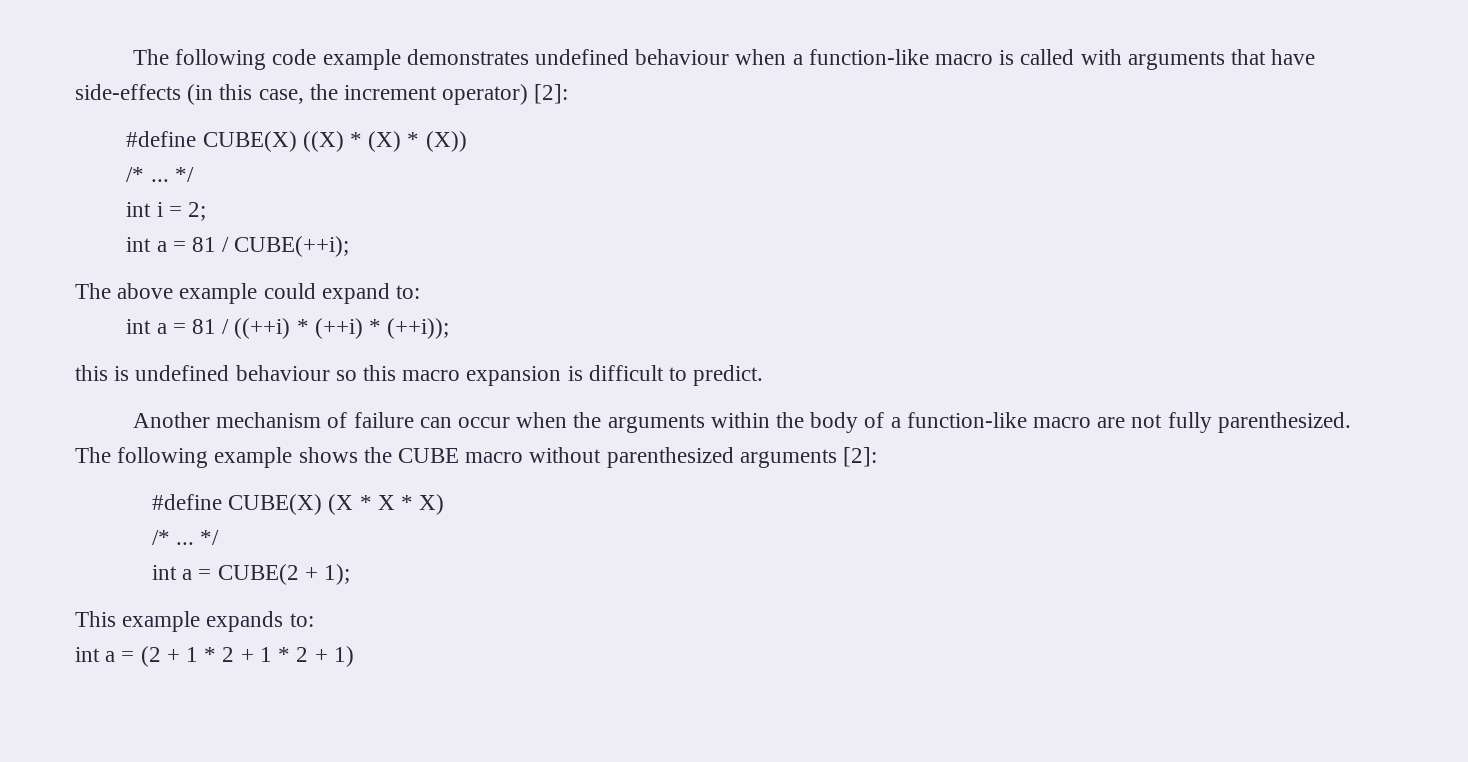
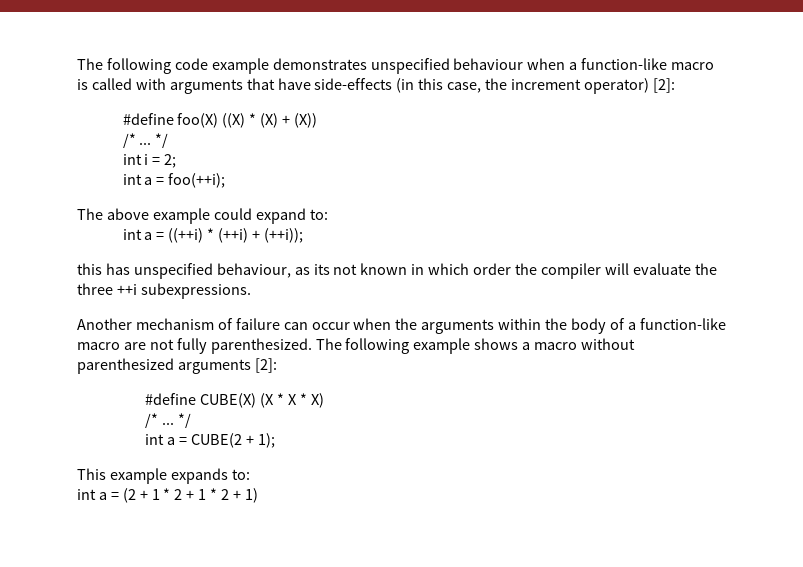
- The following code example demonstrates undefined behaviour when a function-like macro is called with arguments that have side-effects (in this case, the increment operator) [2]:
+ The following code example demonstrates unspecified behaviour when a function-like macro is called with arguments that have side-effects (in this case, the increment operator) [2]:
- #define CUBE(X) ((X) * (X) * (X))
+ #define foo(X) ((X) * (X) + (X))
- int a = 81 / CUBE(++i);
+ int a = foo(++i);
- int a = 81 / ((++i) * (++i) * (++i));
+ int a = ((++i) * (++i) + (++i));
- this is undefined behaviour so this macro expansion is difficult to predict.
+ this has unspecified behaviour, as its not known in which order the compiler will evaluate the three ++i subexpressions.
- The following example shows the CUBE macro without parenthesized arguments [2]:
+ The following example shows a macro without parenthesized arguments [2]:

